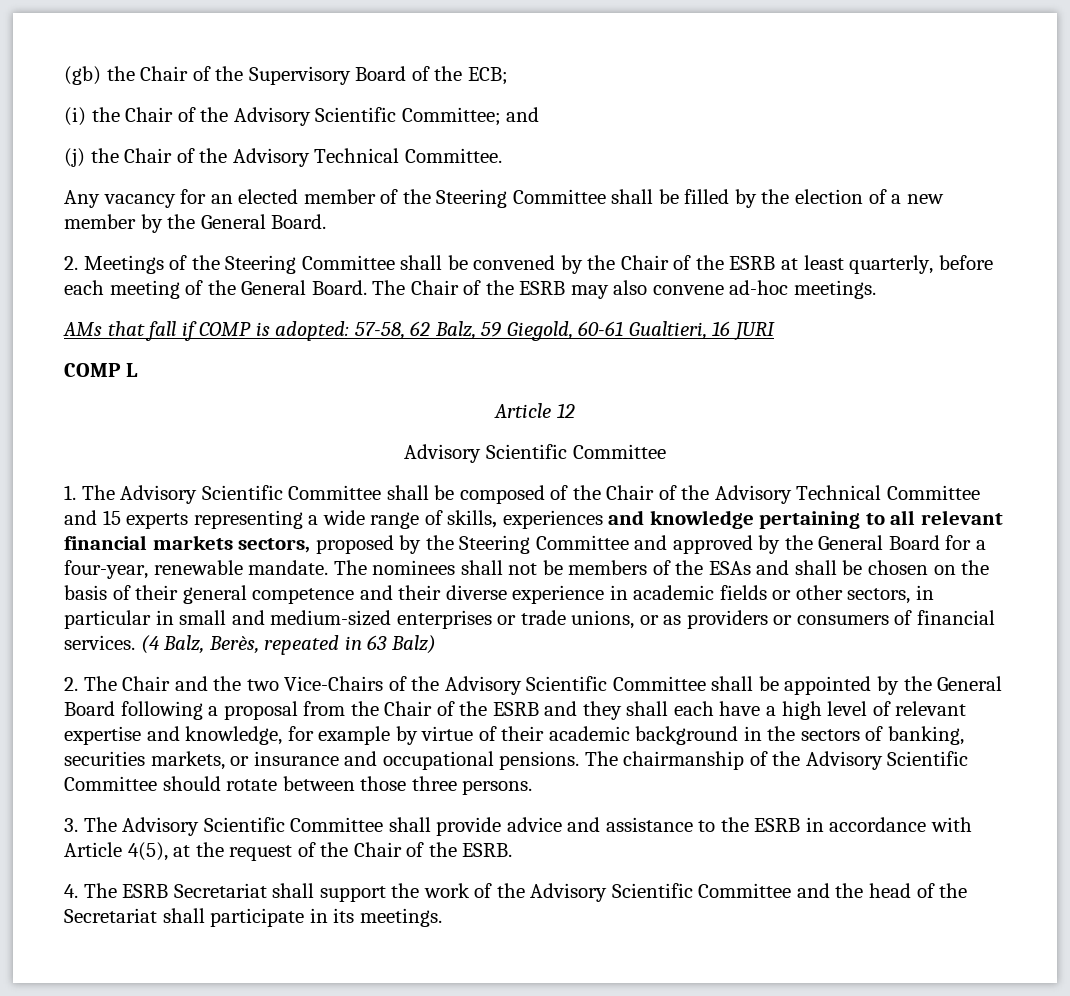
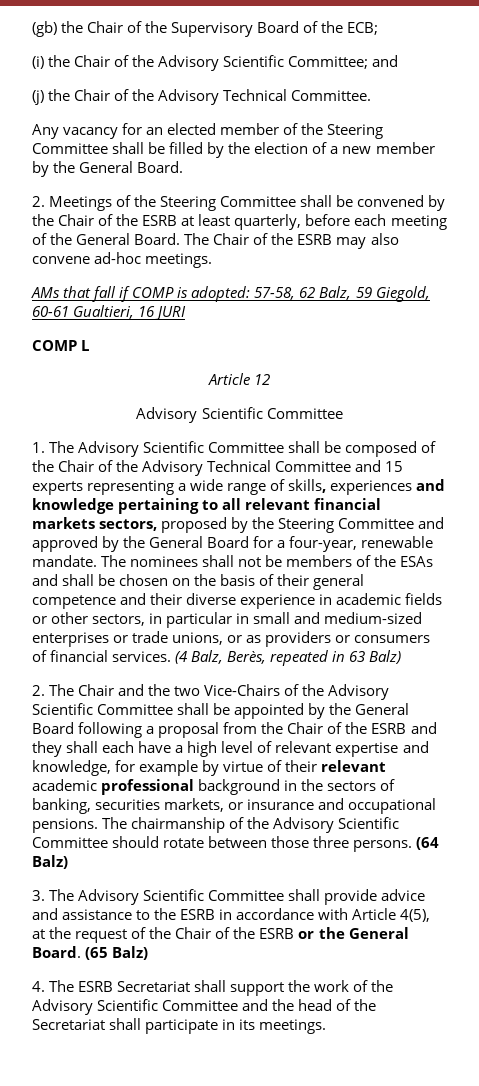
- 2. The Chair and the two Vice-Chairs of the Advisory Scientific Committee shall be appointed by the General Board following a proposal from the Chair of the ESRB and they shall each have a high level of relevant expertise and knowledge, for example by virtue of their academic background in the sectors of banking, securities markets, or insurance and occupational pensions.
+ 2. The Chair and the two Vice-Chairs of the Advisory Scientific Committee shall be appointed by the General Board following a proposal from the Chair of the ESRB and they shall each have a high level of relevant expertise and knowledge, for example by virtue of their relevant academic professional background in the sectors of banking, securities markets, or insurance and occupational pensions.
+ (64 Balz)
- 3. The Advisory Scientific Committee shall provide advice and assistance to the ESRB in accordance with Article 4(5), at the request of the Chair of the ESRB.
+ 3. The Advisory Scientific Committee shall provide advice and assistance to the ESRB in accordance with Article 4(5), at the request of the Chair of the ESRB or the General Board. (65 Balz)

